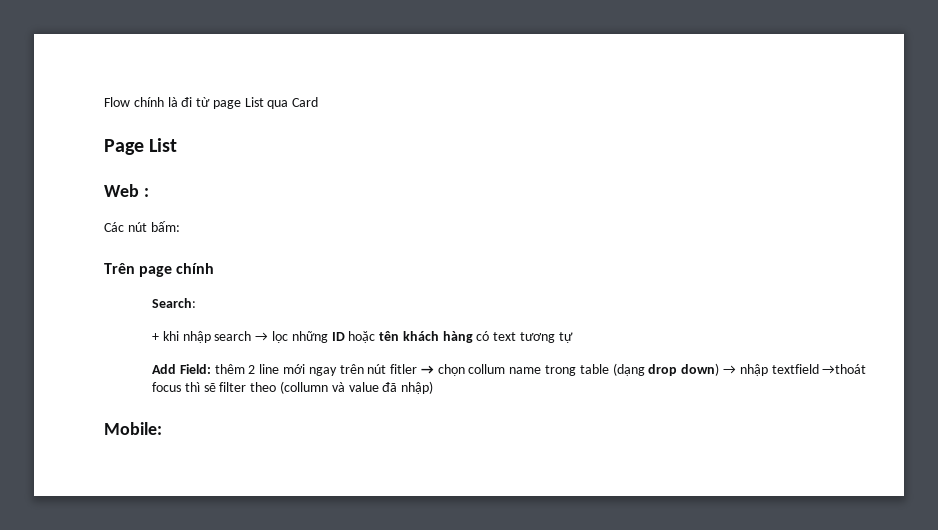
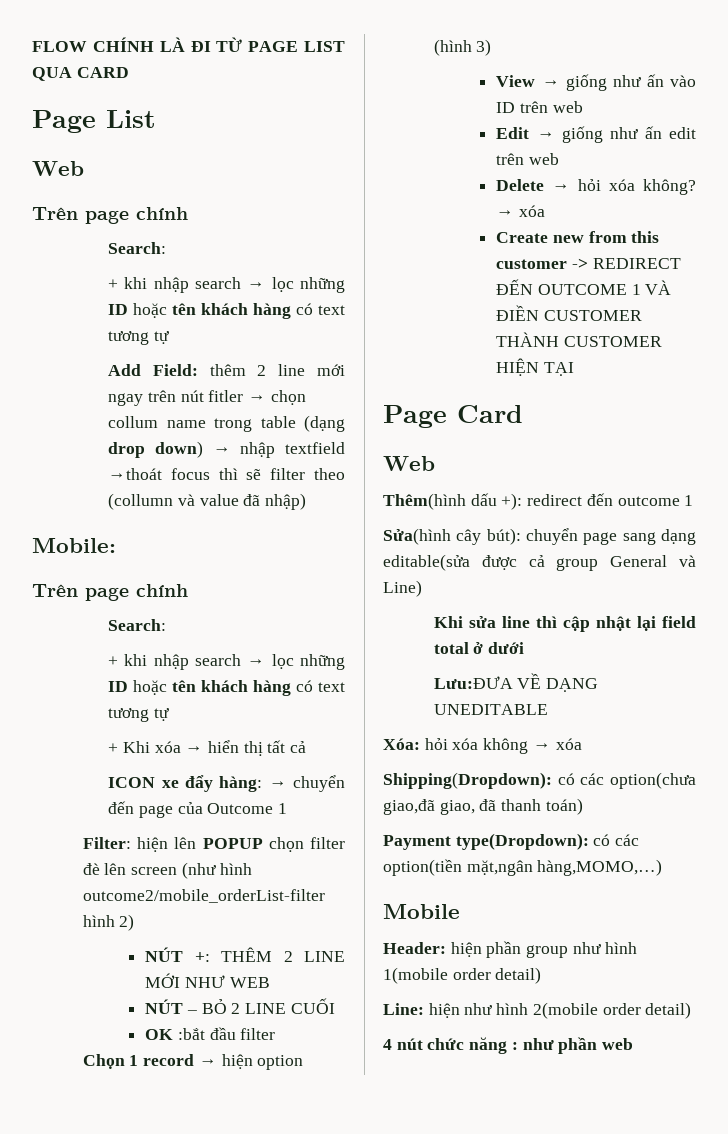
- Flow chính là đi từ page List qua Card
+ FLOW CHÍNH LÀ ĐI TỪ PAGE LIST QUA CARD
  Page List
- Web :
- Các nút bấm:
+ Web
  Mobile:
+ Trên page chính
+ Search:
+ + khi nhập search → lọc những ID hoặc tên khách hàng có text tương tự
+ + Khi xóa → hiển thị tất cả
+ ICON xe đẩy hàng: → chuyển đến page của Outcome 1
+ Filter: hiện lên POPUP chọn filter đè lên screen (như hình outcome2/mobile_orderList-filter hình 2)
+ NÚT +: THÊM 2 LINE MỚI NHƯ WEB
+ NÚT – BỎ 2 LINE CUỐI
+ OK :bắt đầu filter
+ Chọn 1 record → hiện option (hình 3)
+ View → giống như ấn vào ID trên web
+ Edit → giống như ấn edit trên web
+ Delete → hỏi xóa không? → xóa
+ Create new from this customer -> REDIRECT ĐẾN OUTCOME 1 VÀ ĐIỀN CUSTOMER THÀNH CUSTOMER HIỆN TẠI
+ Page Card
+ Web
+ Thêm(hình dấu +): redirect đến outcome 1
+ Sửa(hình cây bút): chuyển page sang dạng editable(sửa được cả group General và Line)
+ Khi sửa line thì cập nhật lại field total ở dưới
+ Lưu:ĐƯA VỀ DẠNG UNEDITABLE
+ Xóa: hỏi xóa không → xóa
+ Shipping(Dropdown): có các option(chưa giao,đã giao, đã thanh toán)
+ Payment type(Dropdown): có các option(tiền mặt,ngân hàng,MOMO,…)
+ Mobile
+ Header: hiện phần group như hình 1(mobile order detail)
+ Line: hiện như hình 2(mobile order detail)
+ 4 nút chức năng : như phần web

